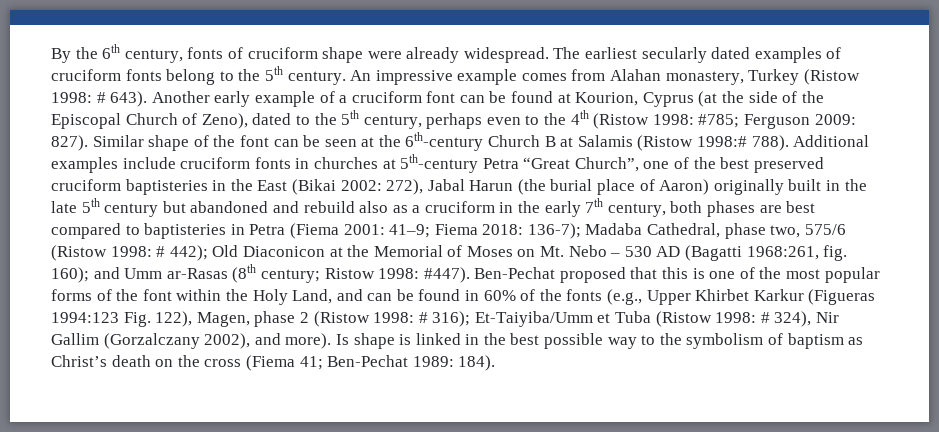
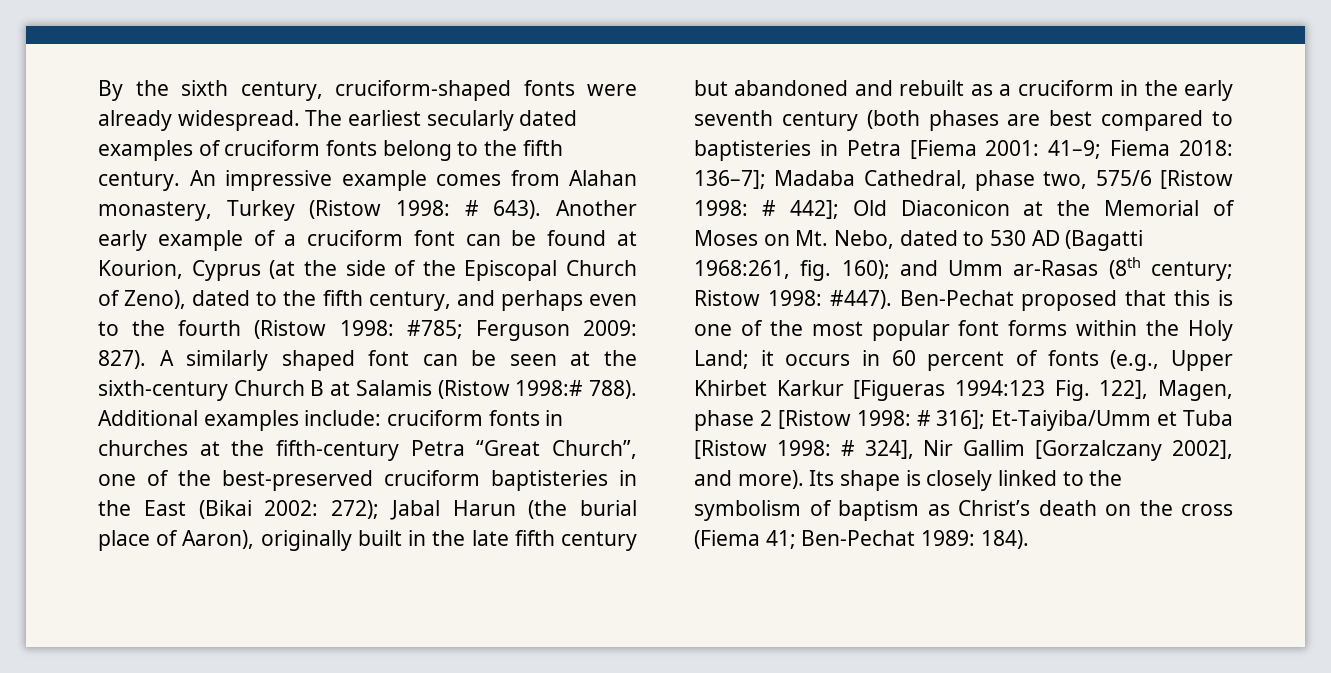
- By the 6th century, fonts of cruciform shape were already widespread.
+ By the sixth century, cruciform-shaped fonts were already widespread.
- The earliest secularly dated examples of cruciform fonts belong to the 5th century.
+ The earliest secularly dated examples of cruciform fonts belong to the fifth century.
- Another early example of a cruciform font can be found at Kourion, Cyprus (at the side of the Episcopal Church of Zeno), dated to the 5th century, perhaps even to the 4th (Ristow 1998: #785; Ferguson 2009: 827).
+ Another early example of a cruciform font can be found at Kourion, Cyprus (at the side of the Episcopal Church of Zeno), dated to the fifth century, and perhaps even to the fourth (Ristow 1998: #785; Ferguson 2009: 827).
- Similar shape of the font can be seen at the 6th-century Church B at Salamis (Ristow 1998:# 788).
+ A similarly shaped font can be seen at the sixth-century Church B at Salamis (Ristow 1998:# 788).
- Additional examples include cruciform fonts in churches at 5th-century Petra “Great Church”, one of the best preserved cruciform baptisteries in the East (Bikai 2002:
+ Additional examples include: cruciform fonts in churches at the fifth-century Petra “Great Church”, one of the best-preserved cruciform baptisteries in the East (Bikai 2002:
- 272), Jabal Harun (the burial place of Aaron) originally built in the late 5th century but abandoned and rebuild also as a cruciform in the early 7th century, both phases are best compared to baptisteries in Petra (Fiema 2001:
+ 272); Jabal Harun (the burial place of Aaron), originally built in the late fifth century but abandoned and rebuilt as a cruciform in the early seventh century (both phases are best compared to baptisteries in Petra [Fiema 2001:
- 136-7);
+ 136–7];
- Madaba Cathedral, phase two, 575/6 (Ristow 1998: # 442);
+ Madaba Cathedral, phase two, 575/6 [Ristow 1998: # 442];
- Old Diaconicon at the Memorial of Moses on Mt. Nebo – 530 AD (Bagatti 1968:261, fig. 160);
+ Old Diaconicon at the Memorial of Moses on Mt. Nebo, dated to 530 AD (Bagatti 1968:261, fig. 160);
- Ben-Pechat proposed that this is one of the most popular forms of the font within the Holy Land, and can be found in 60% of the fonts (e.g., Upper Khirbet Karkur (Figueras 1994:123 Fig. 122), Magen, phase 2 (Ristow 1998: # 316); Et-Taiyiba/Umm et Tuba (Ristow 1998: # 324), Nir Gallim (Gorzalczany 2002), and more).
+ Ben-Pechat proposed that this is one of the most popular font forms within the Holy Land; it occurs in 60 percent of fonts (e.g., Upper Khirbet Karkur [Figueras 1994:123 Fig. 122], Magen, phase 2 [Ristow 1998: # 316]; Et-Taiyiba/Umm et Tuba [Ristow 1998: # 324], Nir Gallim [Gorzalczany 2002], and more).
- Is shape is linked in the best possible way to the symbolism of baptism as Christ’s death on the cross (Fiema 41; Ben-Pechat 1989: 184).
+ Its shape is closely linked to the symbolism of baptism as Christ’s death on the cross (Fiema 41; Ben-Pechat 1989: 184).

